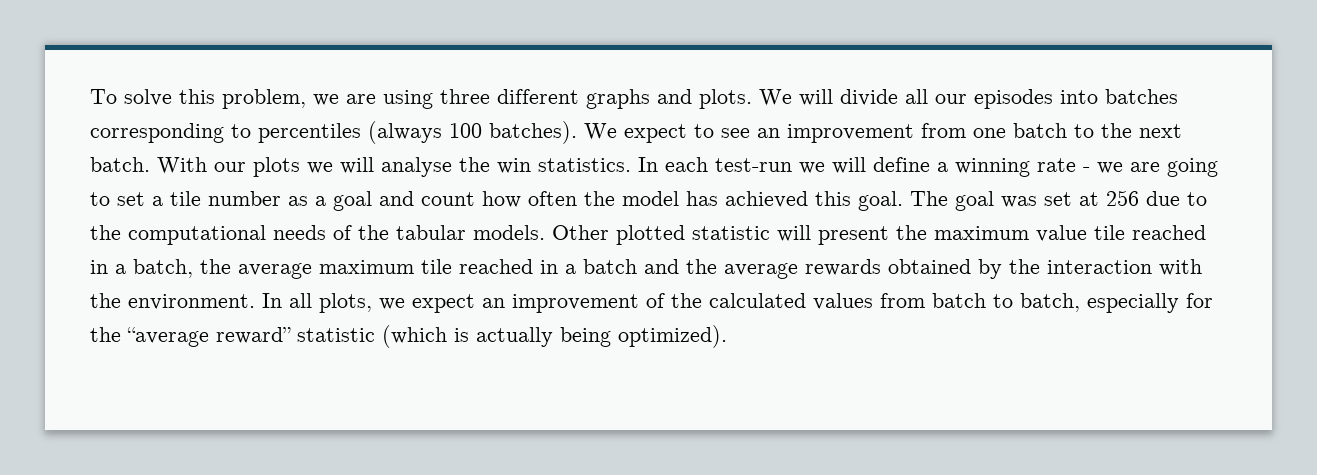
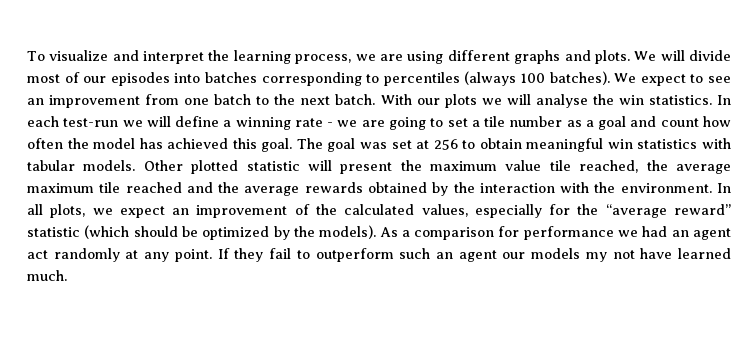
- To solve this problem, we are using three different graphs and plots.
+ To visualize and interpret the learning process, we are using different graphs and plots.
- We will divide all our episodes into batches corresponding to percentiles (always 100 batches).
+ We will divide most of our episodes into batches corresponding to percentiles (always 100 batches).
- The goal was set at 256 due to the computational needs of the tabular models.
+ The goal was set at 256 to obtain meaningful win statistics with tabular models.
- Other plotted statistic will present the maximum value tile reached in a batch, the average maximum tile reached in a batch and the average rewards obtained by the interaction with the environment.
+ Other plotted statistic will present the maximum value tile reached, the average maximum tile reached and the average rewards obtained by the interaction with the environment.
- In all plots, we expect an improvement of the calculated values from batch to batch, especially for the “average reward” statistic (which is actually being optimized).
+ In all plots, we expect an improvement of the calculated values, especially for the “average reward” statistic (which should be optimized by the models). As a comparison for performance we had an agent act randomly at any point. If they fail to outperform such an agent our models my not have learned much.

